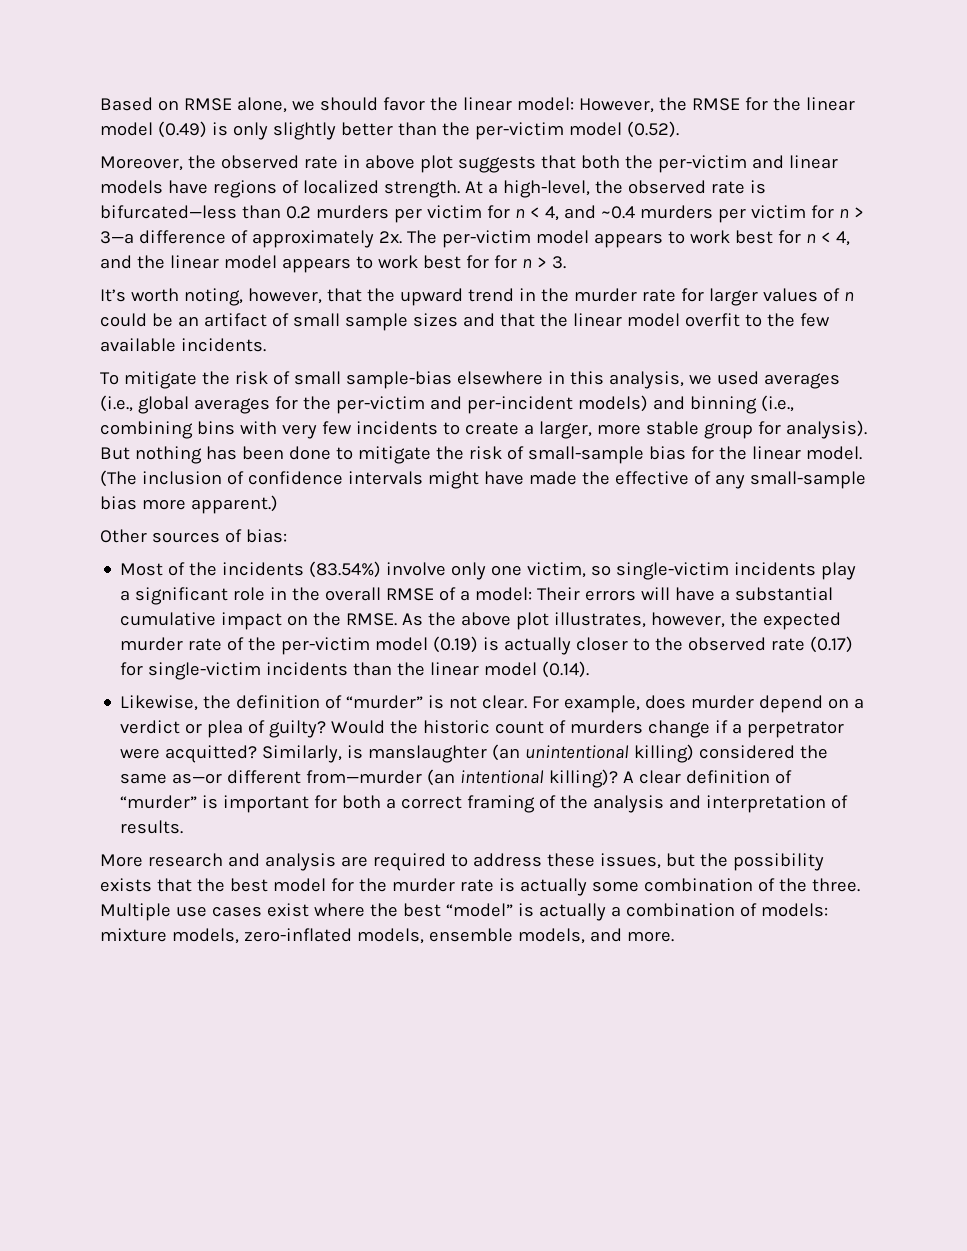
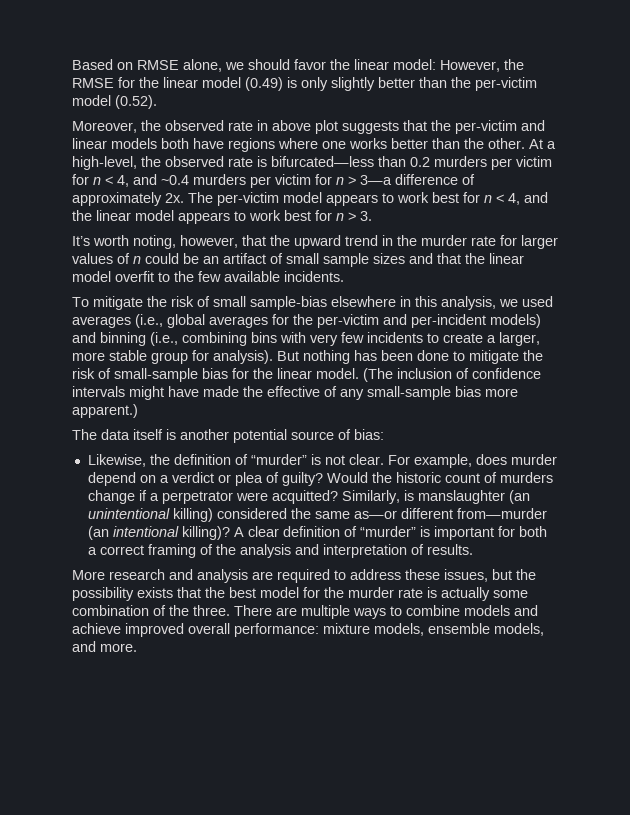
- Moreover, the observed rate in above plot suggests that both the per-victim and linear models have regions of localized strength.
+ Moreover, the observed rate in above plot suggests that the per-victim and linear models both have regions where one works better than the other.
- The per-victim model appears to work best for n < 4, and the linear model appears to work best for for n > 3.
+ The per-victim model appears to work best for n < 4, and the linear model appears to work best for n > 3.
- Other sources of bias:
- Most of the incidents (83.54%) involve only one victim, so single-victim incidents play a significant role in the overall RMSE of a model: Their errors will have a substantial cumulative impact on the RMSE. As the above plot illustrates, however, the expected murder rate of the per-victim model (0.19) is actually closer to the observed rate (0.17) for single-victim incidents than the linear model (0.14).
+ The data itself is another potential source of bias:
- Multiple use cases exist where the best “model” is actually a combination of models: mixture models, zero-inflated models, ensemble models, and more.
+ There are multiple ways to combine models and achieve improved overall performance: mixture models, ensemble models, and more.

